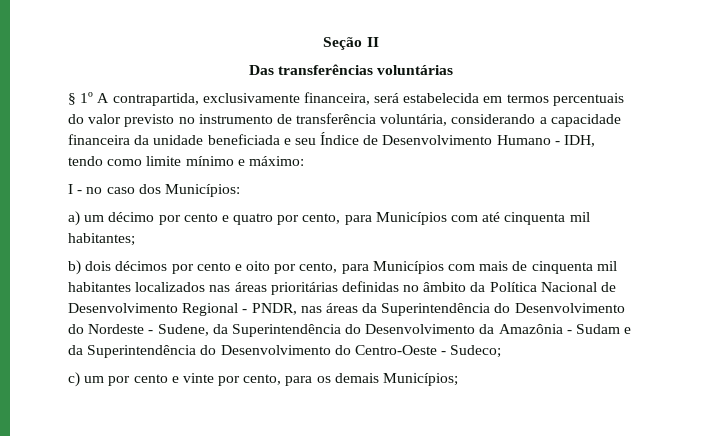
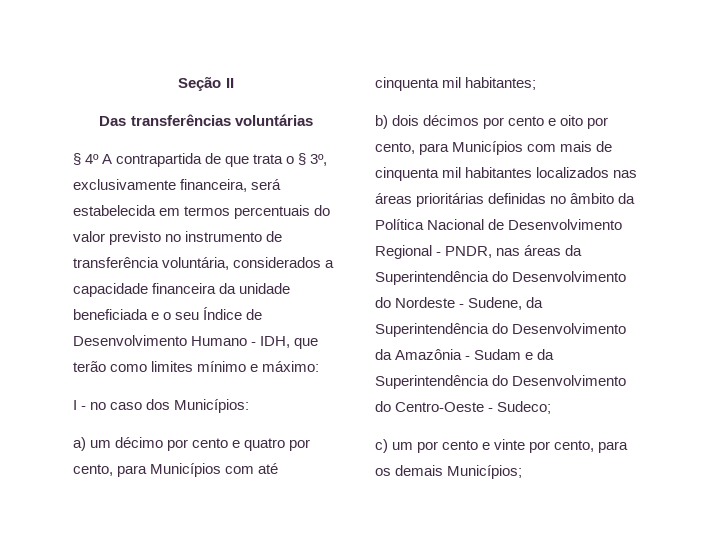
- § 1º A contrapartida, exclusivamente financeira, será estabelecida em termos percentuais do valor previsto no instrumento de transferência voluntária, considerando a capacidade financeira da unidade beneficiada e seu Índice de Desenvolvimento Humano - IDH, tendo como limite mínimo e máximo:
+ § 4º A contrapartida de que trata o § 3º, exclusivamente financeira, será estabelecida em termos percentuais do valor previsto no instrumento de transferência voluntária, considerados a capacidade financeira da unidade beneficiada e o seu Índice de Desenvolvimento Humano - IDH, que terão como limites mínimo e máximo:

